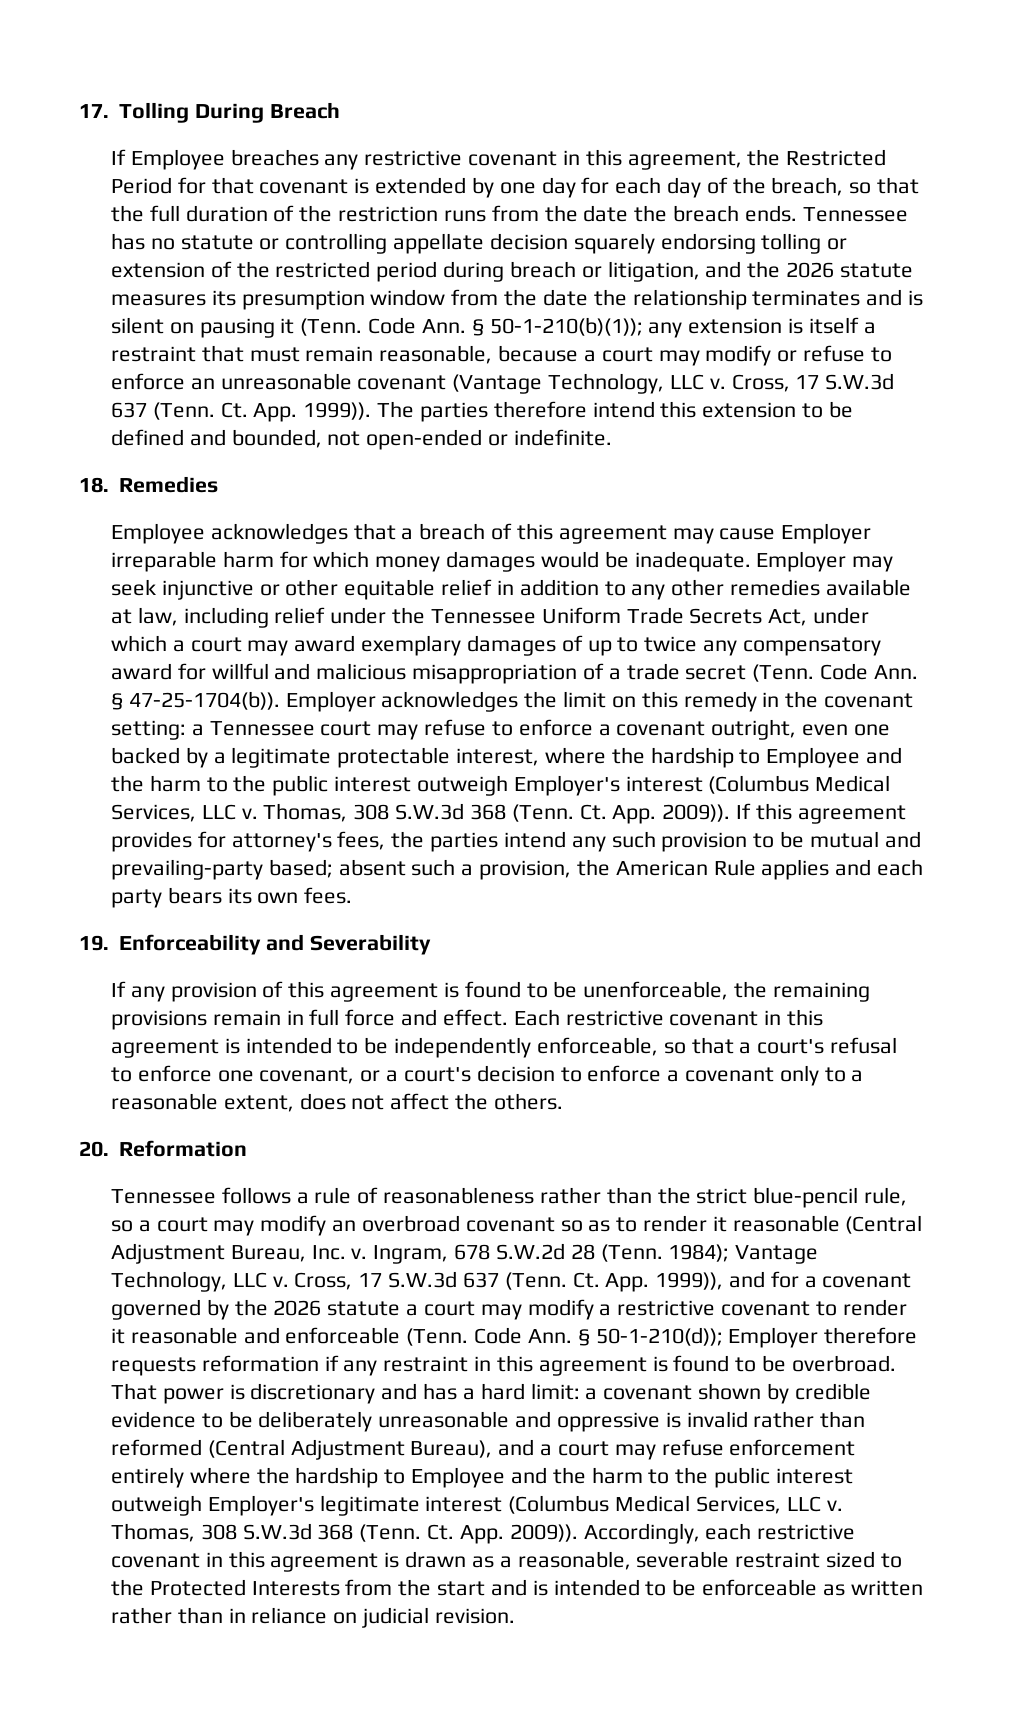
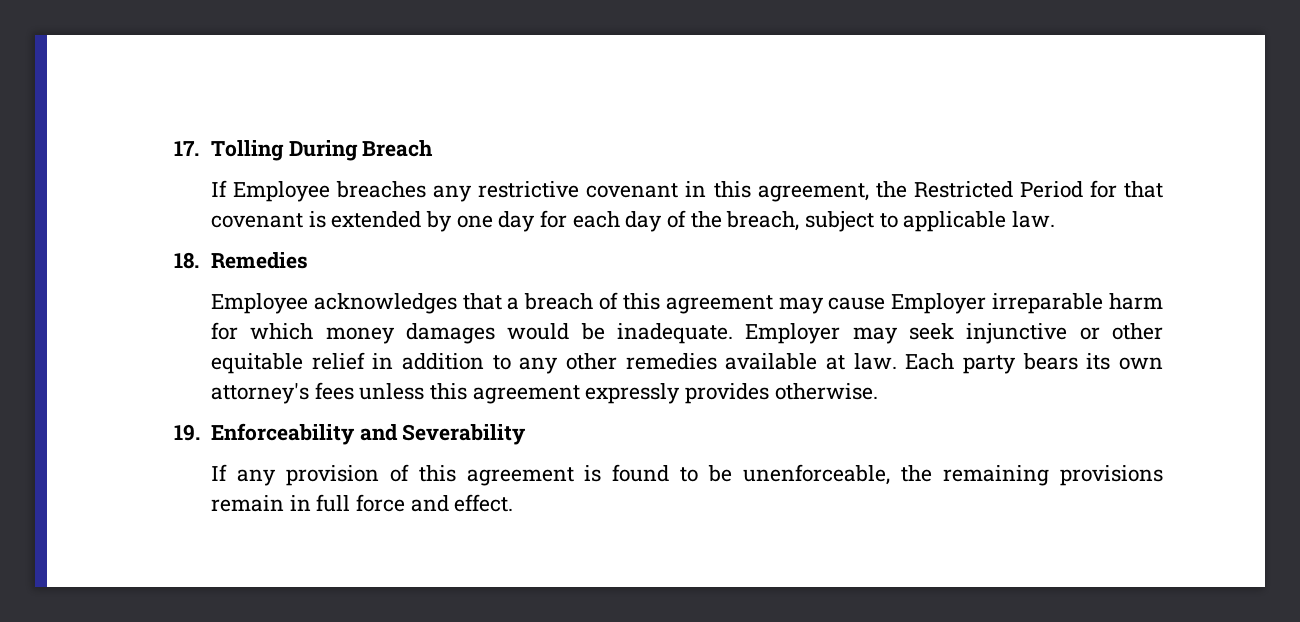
- If Employee breaches any restrictive covenant in this agreement, the Restricted Period for that covenant is extended by one day for each day of the breach, so that the full duration of the restriction runs from the date the breach ends. Tennessee has no statute or controlling appellate decision squarely endorsing tolling or extension of the restricted period during breach or litigation, and the 2026 statute measures its presumption window from the date the relationship terminates and is silent on pausing it (Tenn. Code Ann. § 50-1-210(b)(1)); any extension is itself a restraint that must remain reasonable, because a court may modify or refuse to enforce an unreasonable covenant (Vantage Technology, LLC v. Cross, 17 S.W.3d 637 (Tenn. Ct. App. 1999)). The parties therefore intend this extension to be defined and bounded, not open-ended or indefinite.
+ If Employee breaches any restrictive covenant in this agreement, the Restricted Period for that covenant is extended by one day for each day of the breach, subject to applicable law.
- Employer may seek injunctive or other equitable relief in addition to any other remedies available at law, including relief under the Tennessee Uniform Trade Secrets Act, under which a court may award exemplary damages of up to twice any compensatory award for willful and malicious misappropriation of a trade secret (Tenn. Code Ann. § 47-25-1704(b)). Employer acknowledges the limit on this remedy in the covenant setting: a Tennessee court may refuse to enforce a covenant outright, even one backed by a legitimate protectable interest, where the hardship to Employee and the harm to the public interest outweigh Employer's interest (Columbus Medical Services, LLC v. Thomas, 308 S.W.3d 368 (Tenn. Ct. App. 2009)). If this agreement provides for attorney's fees, the parties intend any such provision to be mutual and prevailing-party based; absent such a provision, the American Rule applies and each party bears its own fees.
+ Employer may seek injunctive or other equitable relief in addition to any other remedies available at law. Each party bears its own attorney's fees unless this agreement expressly provides otherwise.
- Each restrictive covenant in this agreement is intended to be independently enforceable, so that a court's refusal to enforce one covenant, or a court's decision to enforce a covenant only to a reasonable extent, does not affect the others.
- 20. Reformation
- Tennessee follows a rule of reasonableness rather than the strict blue-pencil rule, so a court may modify an overbroad covenant so as to render it reasonable (Central Adjustment Bureau, Inc. v. Ingram, 678 S.W.2d 28 (Tenn. 1984); Vantage Technology, LLC v. Cross, 17 S.W.3d 637 (Tenn. Ct. App. 1999)), and for a covenant governed by the 2026 statute a court may modify a restrictive covenant to render it reasonable and enforceable (Tenn. Code Ann. § 50-1-210(d)); Employer therefore requests reformation if any restraint in this agreement is found to be overbroad. That power is discretionary and has a hard limit: a covenant shown by credible evidence to be deliberately unreasonable and oppressive is invalid rather than reformed (Central Adjustment Bureau), and a court may refuse enforcement entirely where the hardship to Employee and the harm to the public interest outweigh Employer's legitimate interest (Columbus Medical Services, LLC v. Thomas, 308 S.W.3d 368 (Tenn. Ct. App. 2009)). Accordingly, each restrictive covenant in this agreement is drawn as a reasonable, severable restraint sized to the Protected Interests from the start and is intended to be enforceable as written rather than in reliance on judicial revision.

